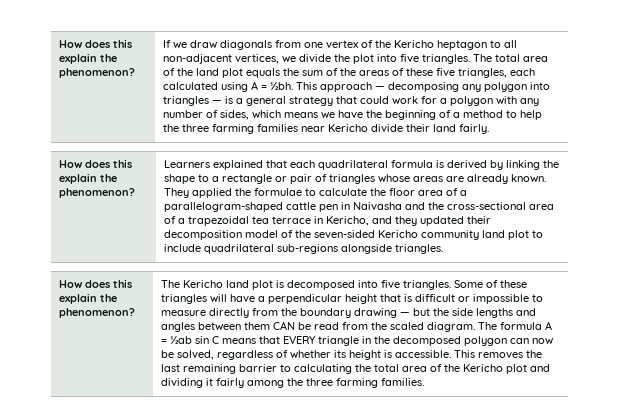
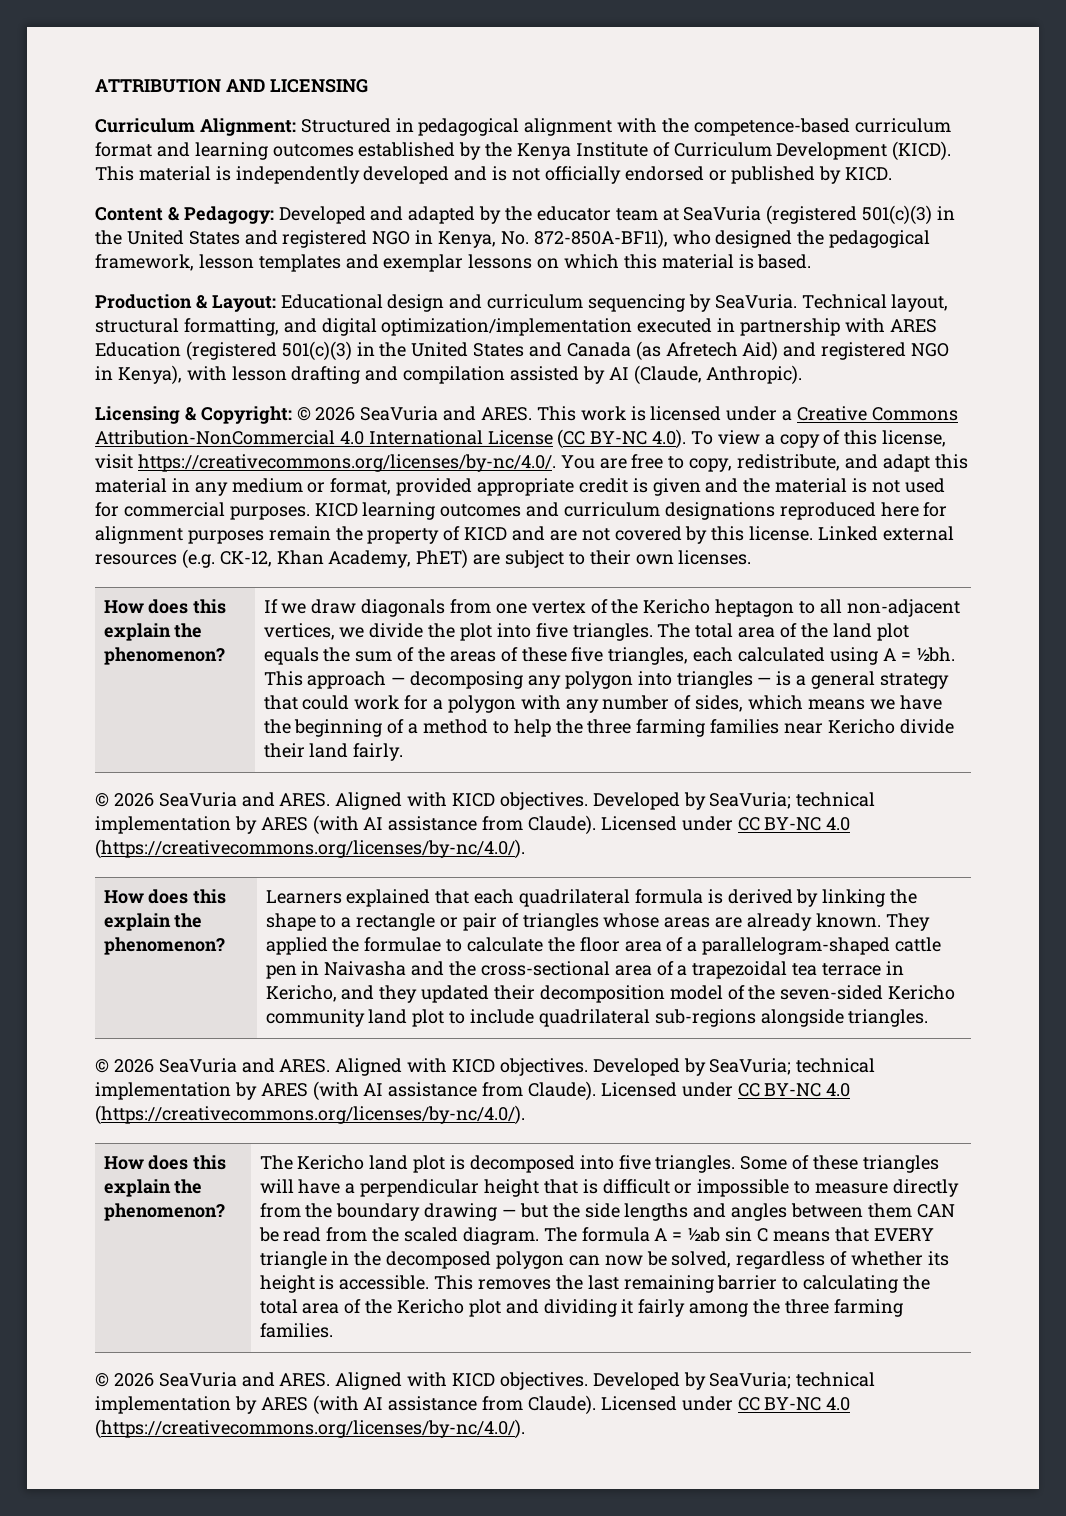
+ ATTRIBUTION AND LICENSING
+ Curriculum Alignment: Structured in pedagogical alignment with the competence-based curriculum format and learning outcomes established by the Kenya Institute of Curriculum Development (KICD). This material is independently developed and is not officially endorsed or published by KICD.
+ Content & Pedagogy: Developed and adapted by the educator team at SeaVuria (registered 501(c)(3) in the United States and registered NGO in Kenya, No. 872-850A-BF11), who designed the pedagogical framework, lesson templates and exemplar lessons on which this material is based.
+ Production & Layout: Educational design and curriculum sequencing by SeaVuria. Technical layout, structural formatting, and digital optimization/implementation executed in partnership with ARES Education (registered 501(c)(3) in the United States and Canada (as Afretech Aid) and registered NGO in Kenya), with lesson drafting and compilation assisted by AI (Claude, Anthropic).
+ Licensing & Copyright: © 2026 SeaVuria and ARES. This work is licensed under a Creative Commons Attribution-NonCommercial 4.0 International License (CC BY-NC 4.0). To view a copy of this license, visit https://creativecommons.org/licenses/by-nc/4.0/. You are free to copy, redistribute, and adapt this material in any medium or format, provided appropriate credit is given and the material is not used for commercial purposes. KICD learning outcomes and curriculum designations reproduced here for alignment purposes remain the property of KICD and are not covered by this license. Linked external resources (e.g. CK-12, Khan Academy, PhET) are subject to their own licenses.
  This approach — decomposing any polygon into triangles — is a general strategy that could work for a polygon with any number of sides, which means we have the beginning of a method to help the three farming families near Kericho divide their land fairly.
+ © 2026 SeaVuria and ARES. Aligned with KICD objectives. Developed by SeaVuria; technical implementation by ARES (with AI assistance from Claude). Licensed under CC BY-NC 4.0 (https://creativecommons.org/licenses/by-nc/4.0/).
  They applied the formulae to calculate the floor area of a parallelogram-shaped cattle pen in Naivasha and the cross-sectional area of a trapezoidal tea terrace in Kericho, and they updated their decomposition model of the seven-sided Kericho community land plot to include quadrilateral sub-regions alongside triangles.
+ © 2026 SeaVuria and ARES. Aligned with KICD objectives. Developed by SeaVuria; technical implementation by ARES (with AI assistance from Claude). Licensed under CC BY-NC 4.0 (https://creativecommons.org/licenses/by-nc/4.0/).
  This removes the last remaining barrier to calculating the total area of the Kericho plot and dividing it fairly among the three farming families.
+ © 2026 SeaVuria and ARES. Aligned with KICD objectives. Developed by SeaVuria; technical implementation by ARES (with AI assistance from Claude). Licensed under CC BY-NC 4.0 (https://creativecommons.org/licenses/by-nc/4.0/).

